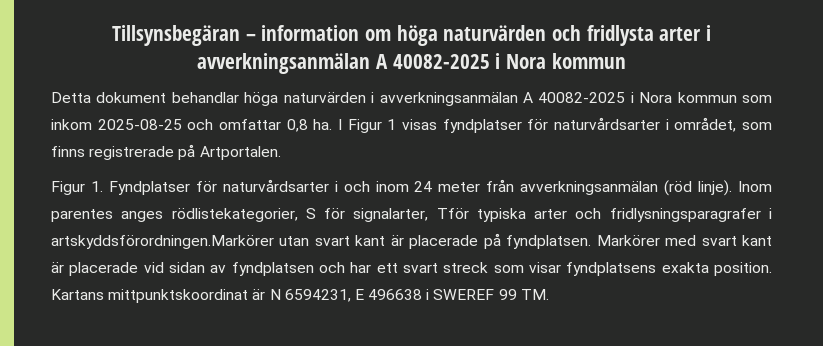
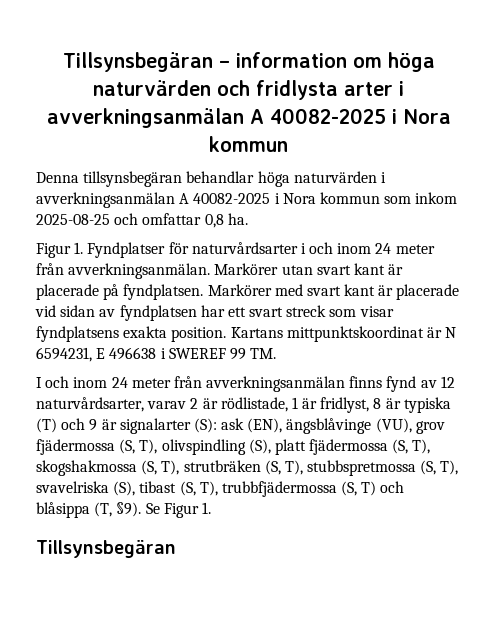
- Detta dokument behandlar höga naturvärden i avverkningsanmälan A 40082-2025 i Nora kommun som inkom 2025-08-25 och omfattar 0,8 ha. I Figur 1 visas fyndplatser för naturvårdsarter i området, som finns registrerade på Artportalen.
+ Denna tillsynsbegäran behandlar höga naturvärden i avverkningsanmälan A 40082-2025 i Nora kommun som inkom 2025-08-25 och omfattar 0,8 ha.
- Figur 1. Fyndplatser för naturvårdsarter i och inom 24 meter från avverkningsanmälan (röd linje). Inom parentes anges rödlistekategorier, S för signalarter, Tför typiska arter och fridlysningsparagrafer i artskyddsförordningen.Markörer utan svart kant är placerade på fyndplatsen.
+ Figur 1. Fyndplatser för naturvårdsarter i och inom 24 meter från avverkningsanmälan. Markörer utan svart kant är placerade på fyndplatsen.
- Markörer med svart kant är placerade vid sidan av fyndplatsen och har ett svart streck som visar fyndplatsens exakta position.
+ Markörer med svart kant är placerade vid sidan av fyndplatsen har ett svart streck som visar fyndplatsens exakta position.
+ I och inom 24 meter från avverkningsanmälan finns fynd av 12 naturvårdsarter, varav 2 är rödlistade, 1 är fridlyst, 8 är typiska (T) och 9 är signalarter (S): ask (EN), ängsblåvinge (VU), grov fjädermossa (S, T), olivspindling (S), platt fjädermossa (S, T), skogshakmossa (S, T), strutbräken (S, T), stubbspretmossa (S, T), svavelriska (S), tibast (S, T), trubbfjädermossa (S, T) och blåsippa (T, §9). Se Figur 1.
+ Tillsynsbegäran

